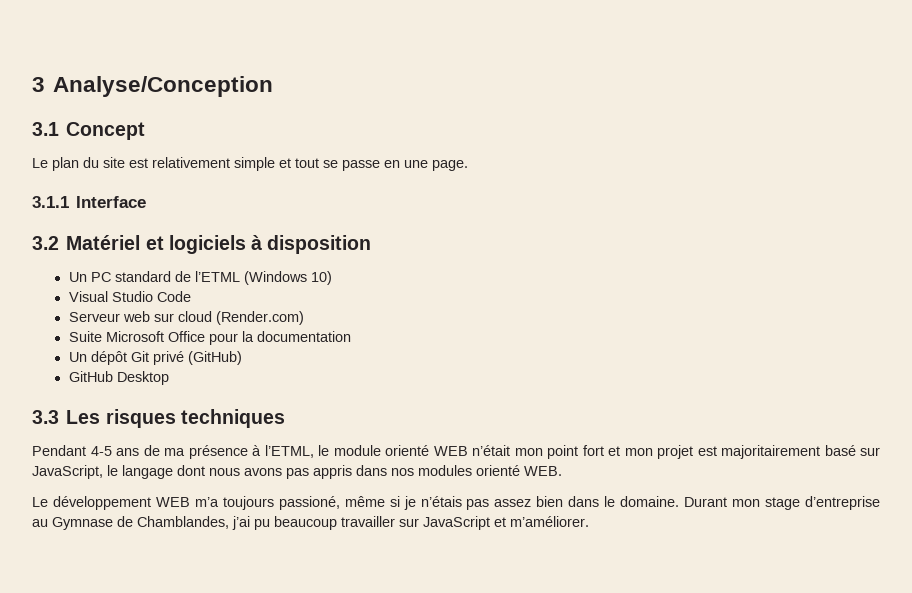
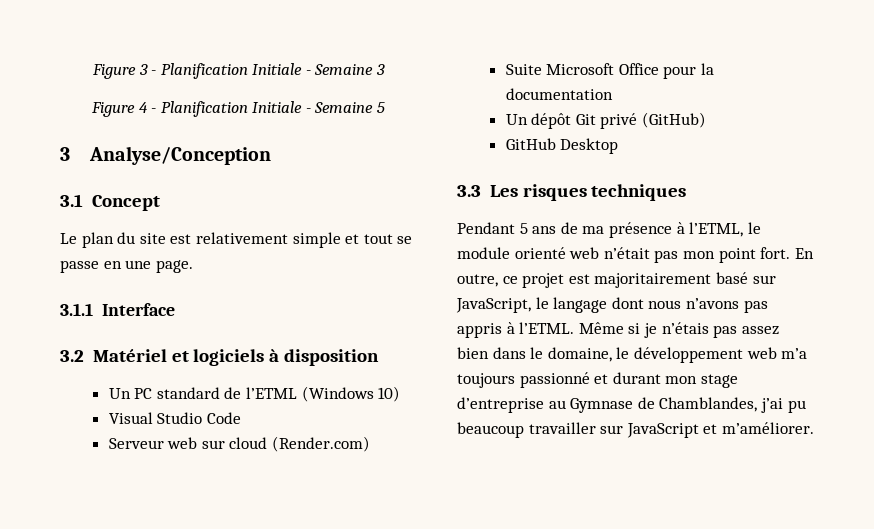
+ Figure 3 - Planification Initiale - Semaine 3
+ Figure 4 - Planification Initiale - Semaine 5
- Pendant 4-5 ans de ma présence à l’ETML, le module orienté WEB n’était mon point fort et mon projet est majoritairement basé sur JavaScript, le langage dont nous avons pas appris dans nos modules orienté WEB.
- Le développement WEB m’a toujours passioné, même si je n’étais pas assez bien dans le domaine. Durant mon stage d’entreprise au Gymnase de Chamblandes, j’ai pu beaucoup travailler sur JavaScript et m’améliorer.
+ Pendant 5 ans de ma présence à l’ETML, le module orienté web n’était pas mon point fort. En outre, ce projet est majoritairement basé sur JavaScript, le langage dont nous n’avons pas appris à l’ETML. Même si je n’étais pas assez bien dans le domaine, le développement web m’a toujours passionné et durant mon stage d’entreprise au Gymnase de Chamblandes, j’ai pu beaucoup travailler sur JavaScript et m’améliorer.

